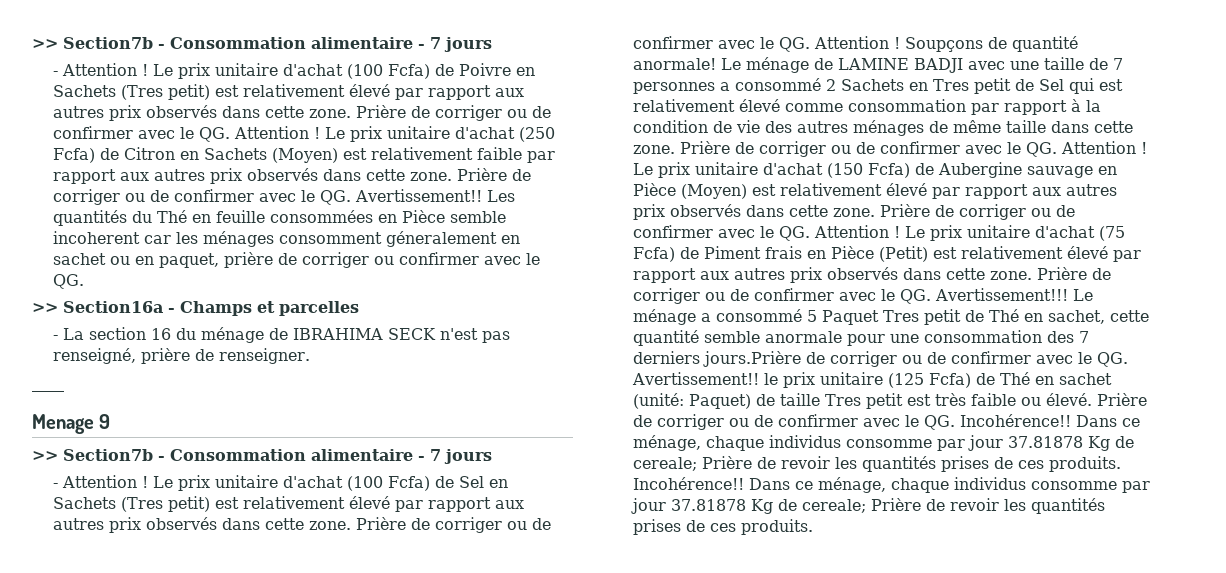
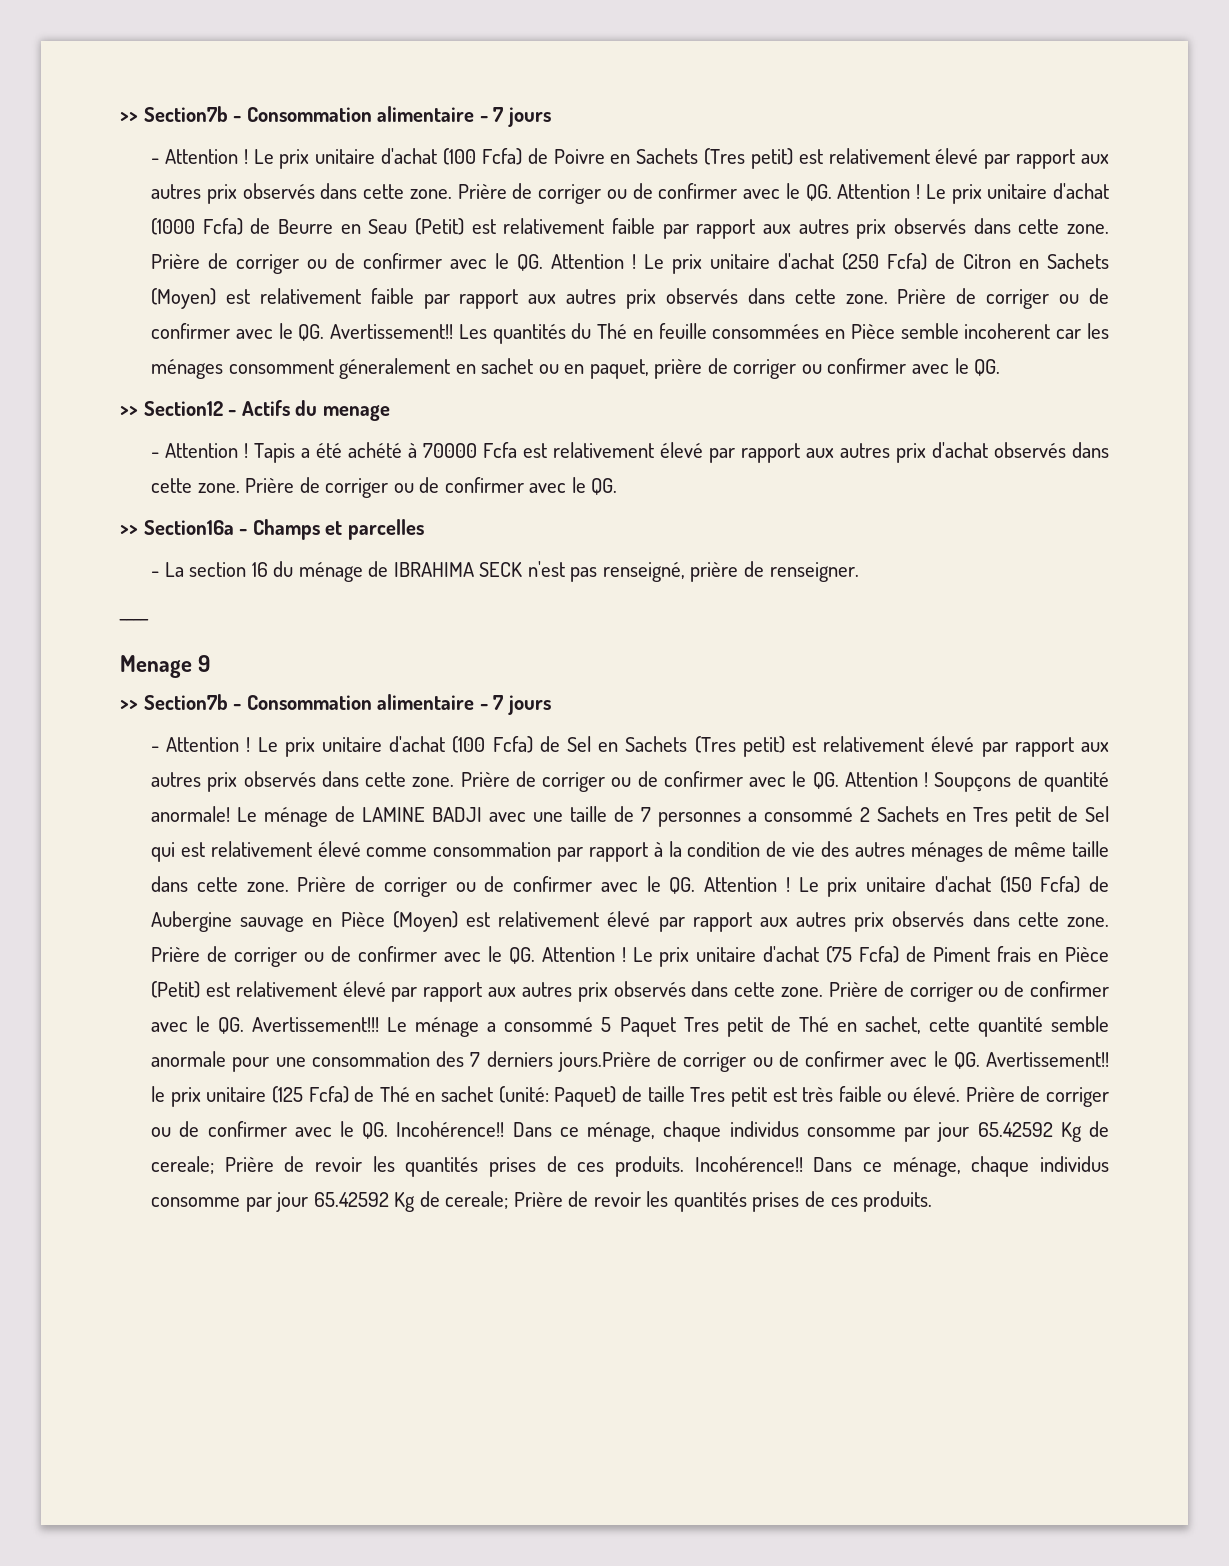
- Le prix unitaire d'achat (250 Fcfa) de Citron en Sachets (Moyen) est relativement faible par rapport aux autres prix observés dans cette zone.
+ Le prix unitaire d'achat (1000 Fcfa) de Beurre en Seau (Petit) est relativement faible par rapport aux autres prix observés dans cette zone. Prière de corriger ou de confirmer avec le QG. Attention ! Le prix unitaire d'achat (250 Fcfa) de Citron en Sachets (Moyen) est relativement faible par rapport aux autres prix observés dans cette zone.
+ >> Section12 - Actifs du menage
+ - Attention ! Tapis a été achété à 70000 Fcfa est relativement élevé par rapport aux autres prix d'achat observés dans cette zone. Prière de corriger ou de confirmer avec le QG.
- Prière de corriger ou de confirmer avec le QG. Incohérence!! Dans ce ménage, chaque individus consomme par jour 37.81878 Kg de cereale; Prière de revoir les quantités prises de ces produits. Incohérence!! Dans ce ménage, chaque individus consomme par jour 37.81878 Kg de cereale; Prière de revoir les quantités prises de ces produits.
+ Prière de corriger ou de confirmer avec le QG. Incohérence!! Dans ce ménage, chaque individus consomme par jour 65.42592 Kg de cereale; Prière de revoir les quantités prises de ces produits. Incohérence!! Dans ce ménage, chaque individus consomme par jour 65.42592 Kg de cereale; Prière de revoir les quantités prises de ces produits.

